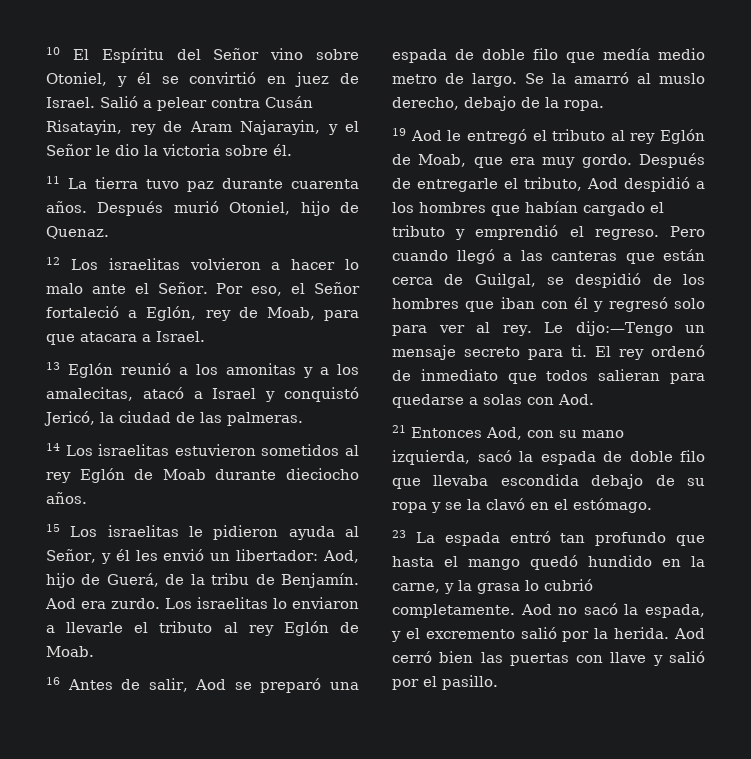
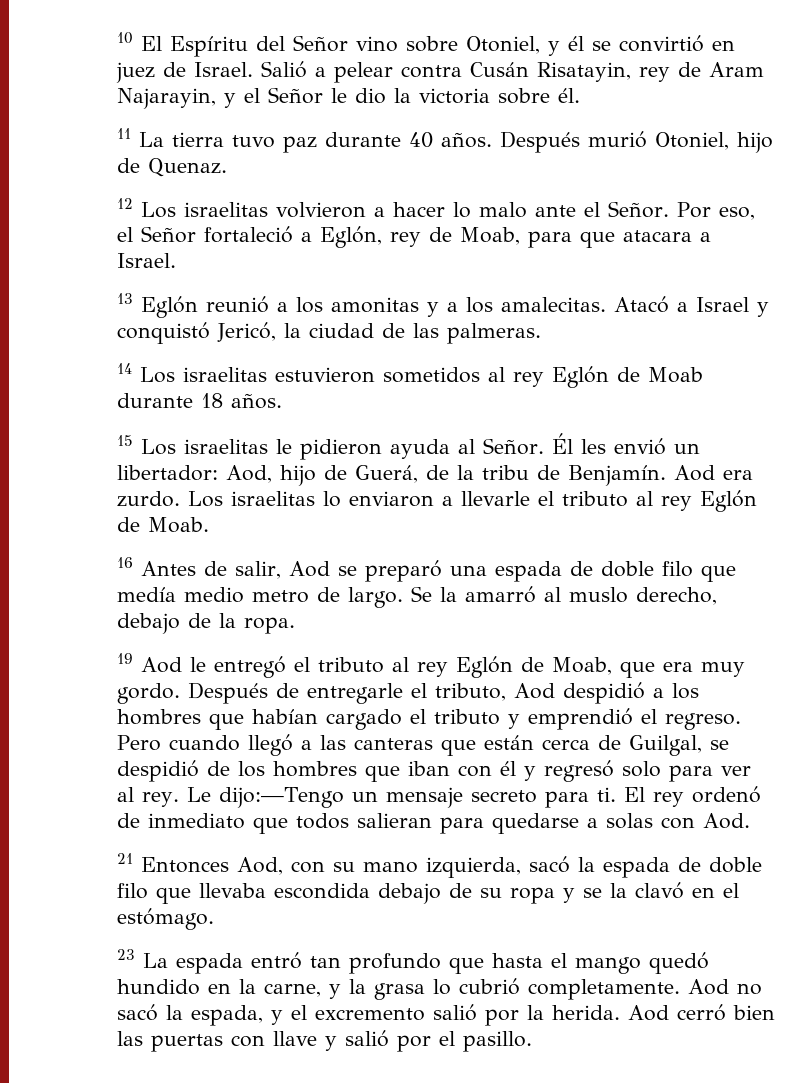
- 11 La tierra tuvo paz durante cuarenta años.
+ 11 La tierra tuvo paz durante 40 años.
- 13 Eglón reunió a los amonitas y a los amalecitas, atacó a Israel y conquistó Jericó, la ciudad de las palmeras.
+ 13 Eglón reunió a los amonitas y a los amalecitas. Atacó a Israel y conquistó Jericó, la ciudad de las palmeras.
- 14 Los israelitas estuvieron sometidos al rey Eglón de Moab durante dieciocho años.
+ 14 Los israelitas estuvieron sometidos al rey Eglón de Moab durante 18 años.
- 15 Los israelitas le pidieron ayuda al Señor, y él les envió un libertador: Aod, hijo de Guerá, de la tribu de Benjamín.
+ 15 Los israelitas le pidieron ayuda al Señor. Él les envió un libertador: Aod, hijo de Guerá, de la tribu de Benjamín.

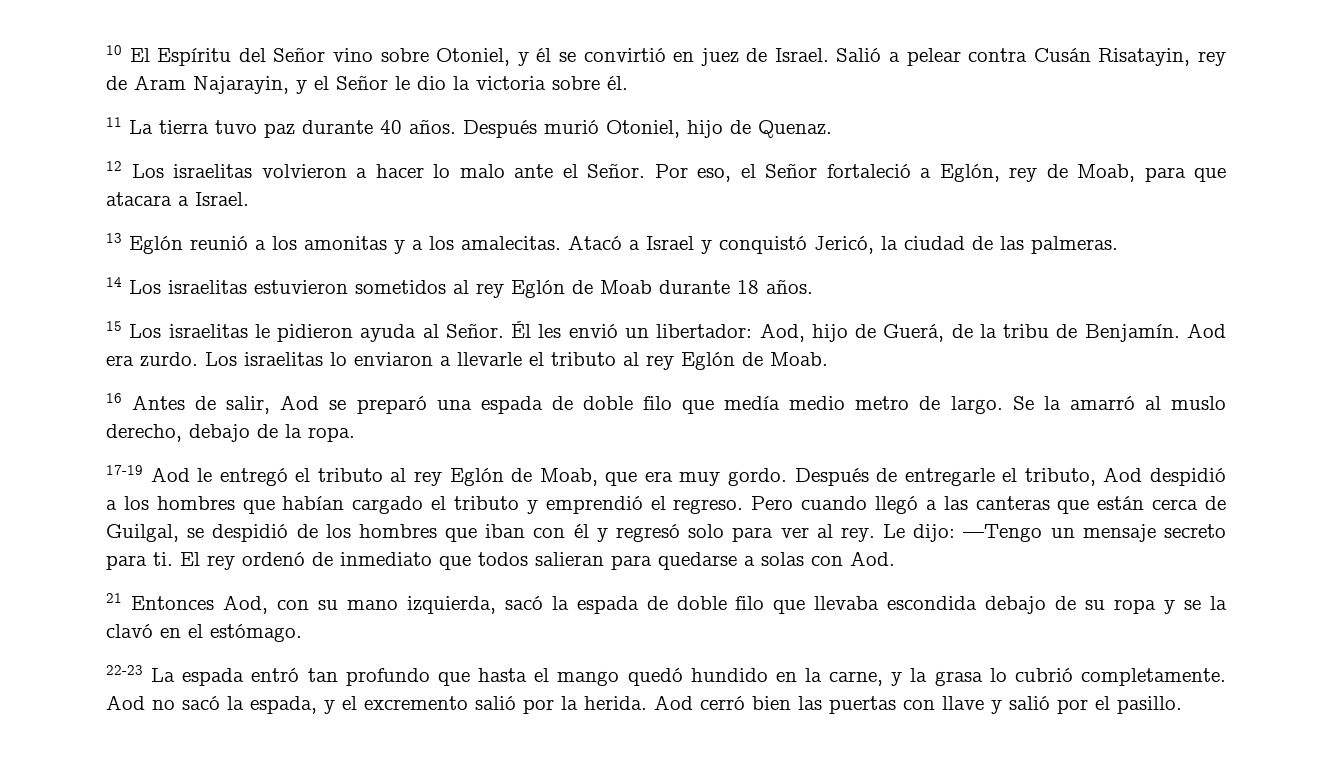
- 19 Aod le entregó el tributo al rey Eglón de Moab, que era muy gordo.
+ 17-19 Aod le entregó el tributo al rey Eglón de Moab, que era muy gordo.
- Le dijo:—Tengo un mensaje secreto para ti.
+ Le dijo: —Tengo un mensaje secreto para ti.
- 23 La espada entró tan profundo que hasta el mango quedó hundido en la carne, y la grasa lo cubrió completamente.
+ 22-23 La espada entró tan profundo que hasta el mango quedó hundido en la carne, y la grasa lo cubrió completamente.

